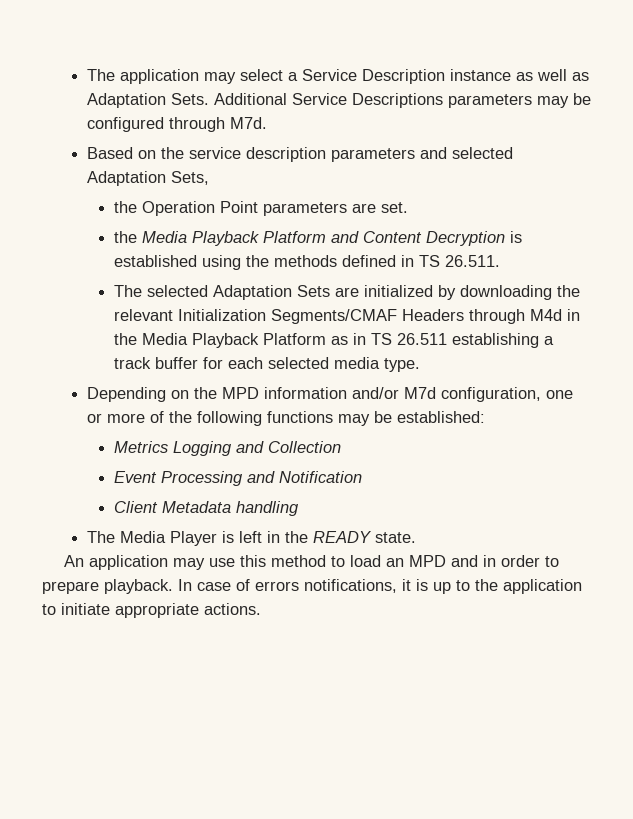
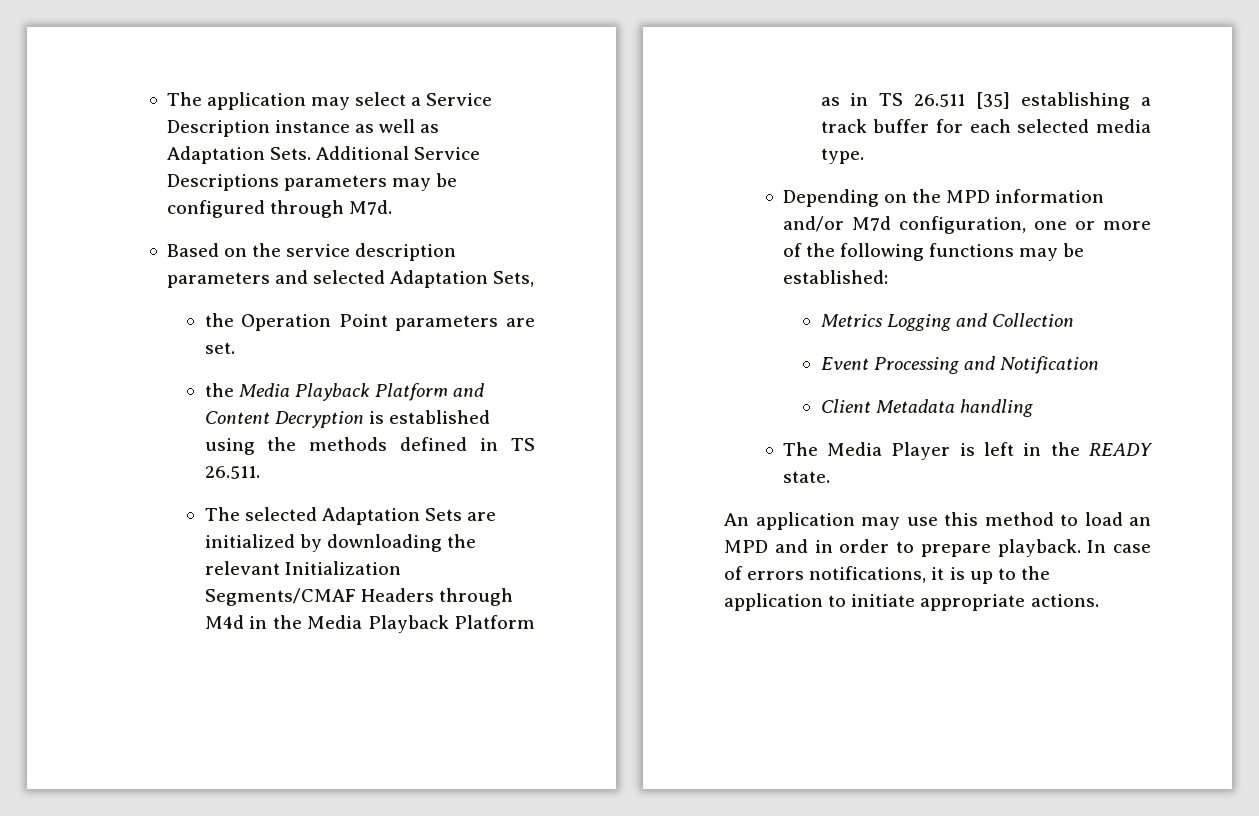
- The selected Adaptation Sets are initialized by downloading the relevant Initialization Segments/CMAF Headers through M4d in the Media Playback Platform as in TS 26.511 establishing a track buffer for each selected media type.
+ The selected Adaptation Sets are initialized by downloading the relevant Initialization Segments/CMAF Headers through M4d in the Media Playback Platform as in TS 26.511 [35] establishing a track buffer for each selected media type.

